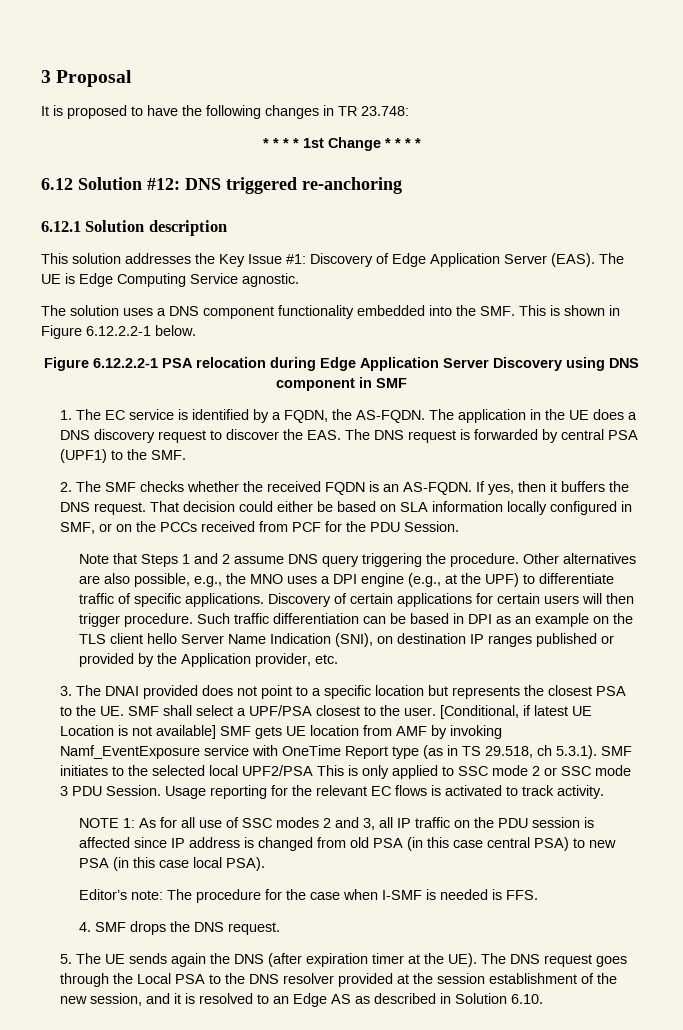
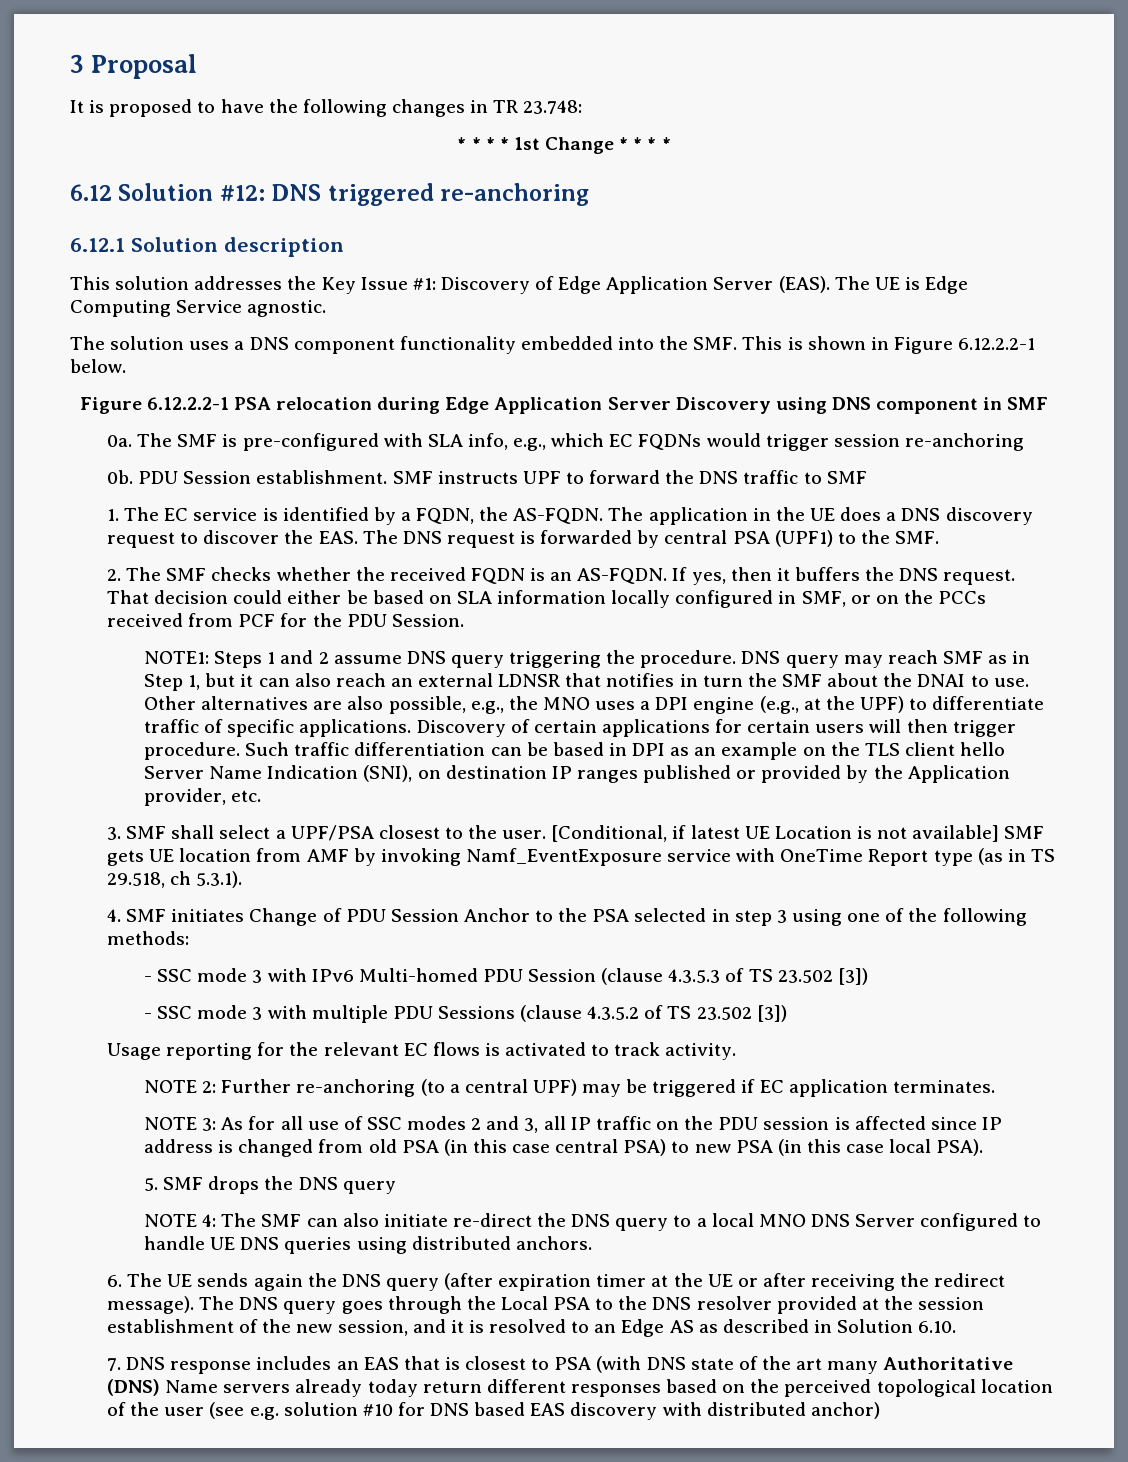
+ 0a. The SMF is pre-configured with SLA info, e.g., which EC FQDNs would trigger session re-anchoring
+ 0b. PDU Session establishment. SMF instructs UPF to forward the DNS traffic to SMF
- Note that Steps 1 and 2 assume DNS query triggering the procedure.
+ NOTE1: Steps 1 and 2 assume DNS query triggering the procedure.
+ DNS query may reach SMF as in Step 1, but it can also reach an external LDNSR that notifies in turn the SMF about the DNAI to use.
- 3. The DNAI provided does not point to a specific location but represents the closest PSA to the UE. SMF shall select a UPF/PSA closest to the user.
+ 3. SMF shall select a UPF/PSA closest to the user.
- [Conditional, if latest UE Location is not available] SMF gets UE location from AMF by invoking Namf_EventExposure service with OneTime Report type (as in TS 29.518, ch 5.3.1). SMF initiates to the selected local UPF2/PSA This is only applied to SSC mode 2 or SSC mode 3 PDU Session. Usage reporting for the relevant EC flows is activated to track activity.
+ [Conditional, if latest UE Location is not available] SMF gets UE location from AMF by invoking Namf_EventExposure service with OneTime Report type (as in TS 29.518, ch 5.3.1).
+ 4. SMF initiates Change of PDU Session Anchor to the PSA selected in step 3 using one of the following methods:
+ - SSC mode 3 with IPv6 Multi-homed PDU Session (clause 4.3.5.3 of TS 23.502 [3])
+ - SSC mode 3 with multiple PDU Sessions (clause 4.3.5.2 of TS 23.502 [3])
+ Usage reporting for the relevant EC flows is activated to track activity.
- NOTE 1: As for all use of SSC modes 2 and 3, all IP traffic on the PDU session is affected since IP address is changed from old PSA (in this case central PSA) to new PSA (in this case local PSA).
+ NOTE 2: Further re-anchoring (to a central UPF) may be triggered if EC application terminates.
+ NOTE 3: As for all use of SSC modes 2 and 3, all IP traffic on the PDU session is affected since IP address is changed from old PSA (in this case central PSA) to new PSA (in this case local PSA).
- Editor’s note: The procedure for the case when I-SMF is needed is FFS.
- 4. SMF drops the DNS request.
- 5. The UE sends again the DNS (after expiration timer at the UE). The DNS request goes through the Local PSA to the DNS resolver provided at the session establishment of the new session, and it is resolved to an Edge AS as described in Solution 6.10.
+ 5. SMF drops the DNS query
+ NOTE 4: The SMF can also initiate re-direct the DNS query to a local MNO DNS Server configured to handle UE DNS queries using distributed anchors.
+ 6. The UE sends again the DNS query (after expiration timer at the UE or after receiving the redirect message). The DNS query goes through the Local PSA to the DNS resolver provided at the session establishment of the new session, and it is resolved to an Edge AS as described in Solution 6.10.
+ 7. DNS response includes an EAS that is closest to PSA (with DNS state of the art many Authoritative (DNS) Name servers already today return different responses based on the perceived topological location of the user (see e.g. solution #10 for DNS based EAS discovery with distributed anchor)

